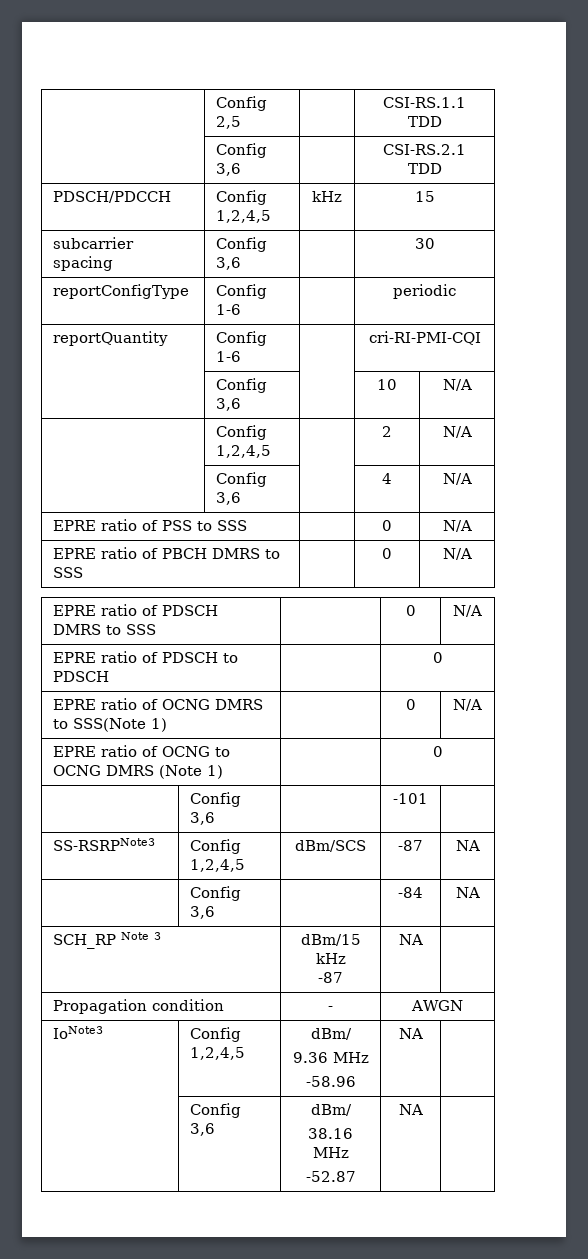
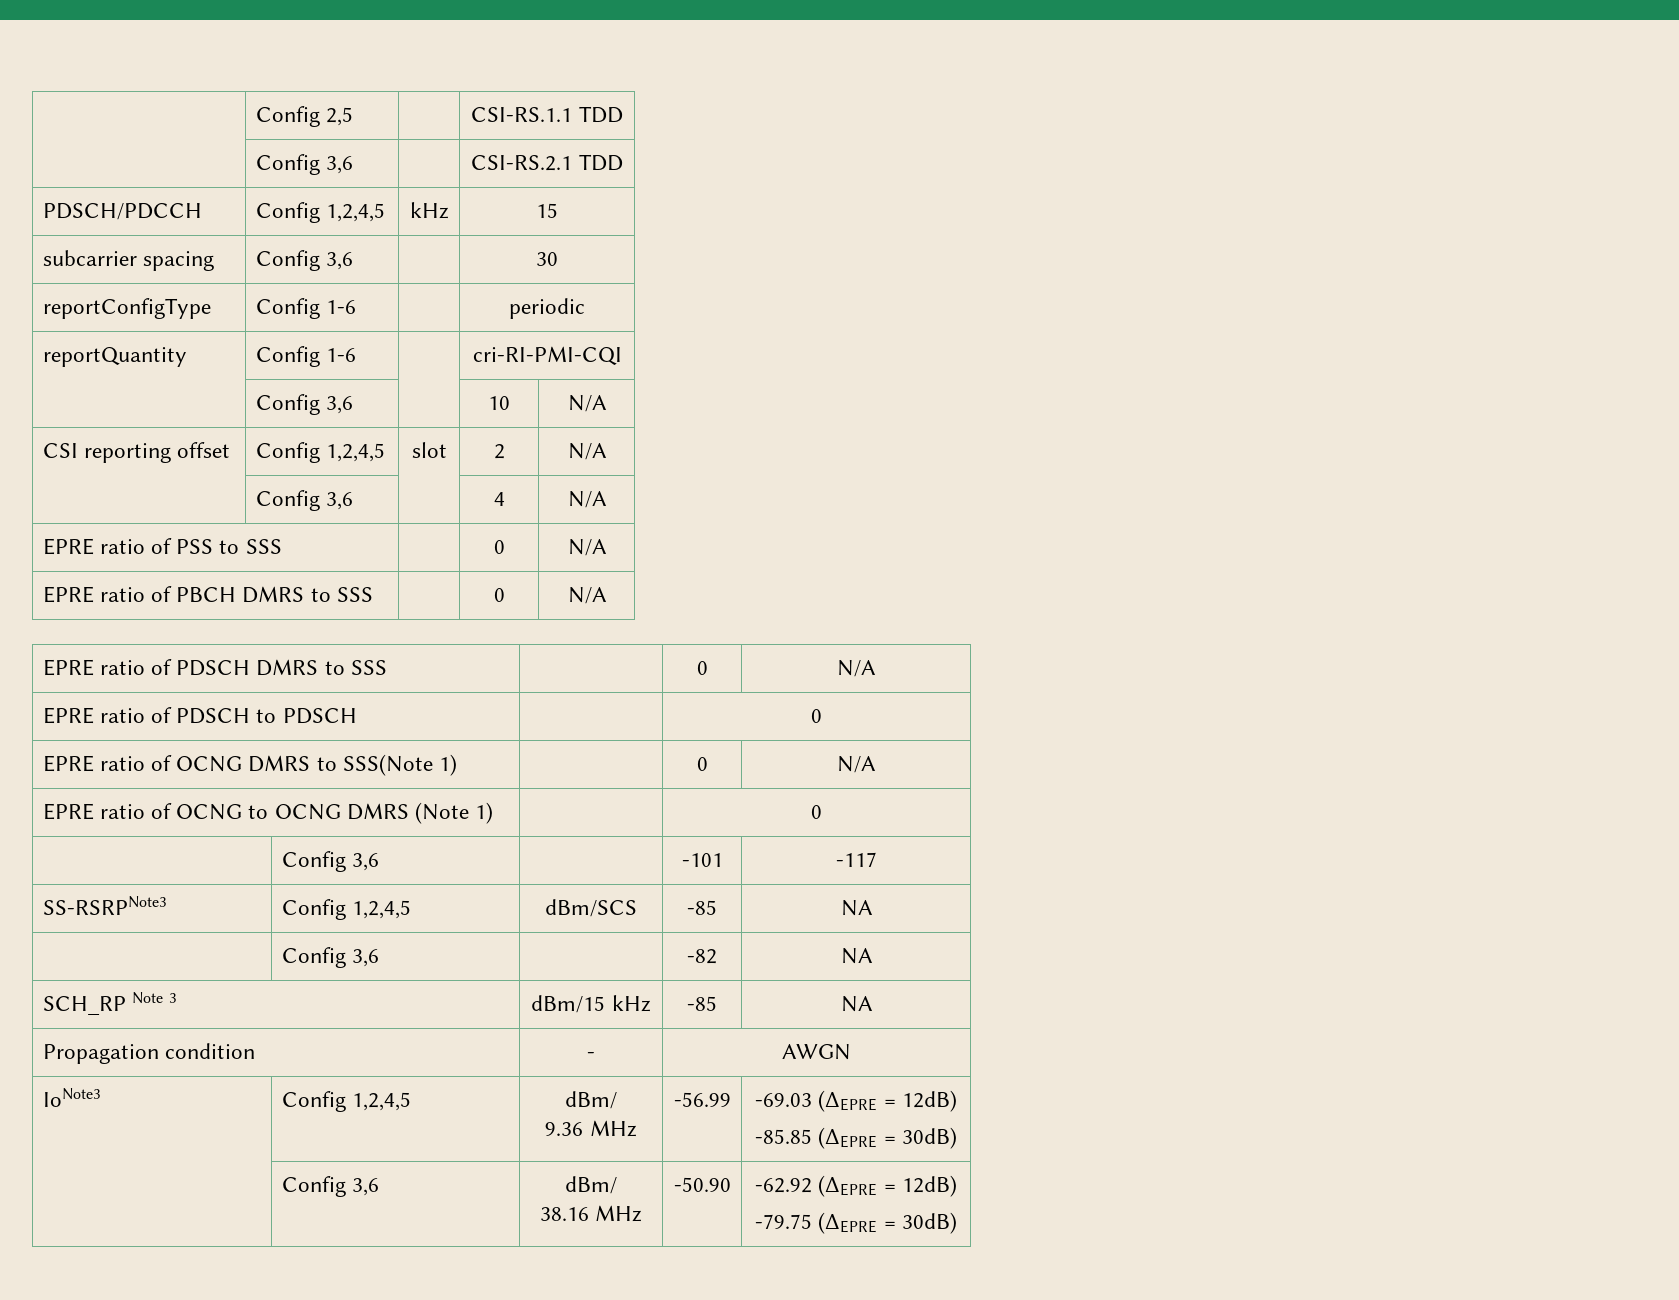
- | Config 1,2,4,5 | | 2 | N/A
+ CSI reporting offset | Config 1,2,4,5 | slot | 2 | N/A
- | Config 3,6 | | -101 |
+ | Config 3,6 | | -101 | -117
- SS-RSRPNote3 | Config 1,2,4,5 | dBm/SCS | -87 | NA
+ SS-RSRPNote3 | Config 1,2,4,5 | dBm/SCS | -85 | NA
- | Config 3,6 | | -84 | NA
+ | Config 3,6 | | -82 | NA
- SCH_RP Note 3 | dBm/15 kHz
- -87 | NA |
+ SCH_RP Note 3 | dBm/15 kHz | -85 | NA
  IoNote3 | Config 1,2,4,5 | dBm/
- 9.36 MHz
- -58.96 | NA |
+ 9.36 MHz | -56.99 | -69.03 (ΔEPRE = 12dB)
+ -85.85 (ΔEPRE = 30dB)
  | Config 3,6 | dBm/
- 38.16 MHz
- -52.87 | NA |
+ 38.16 MHz | -50.90 | -62.92 (ΔEPRE = 12dB)
+ -79.75 (ΔEPRE = 30dB)

